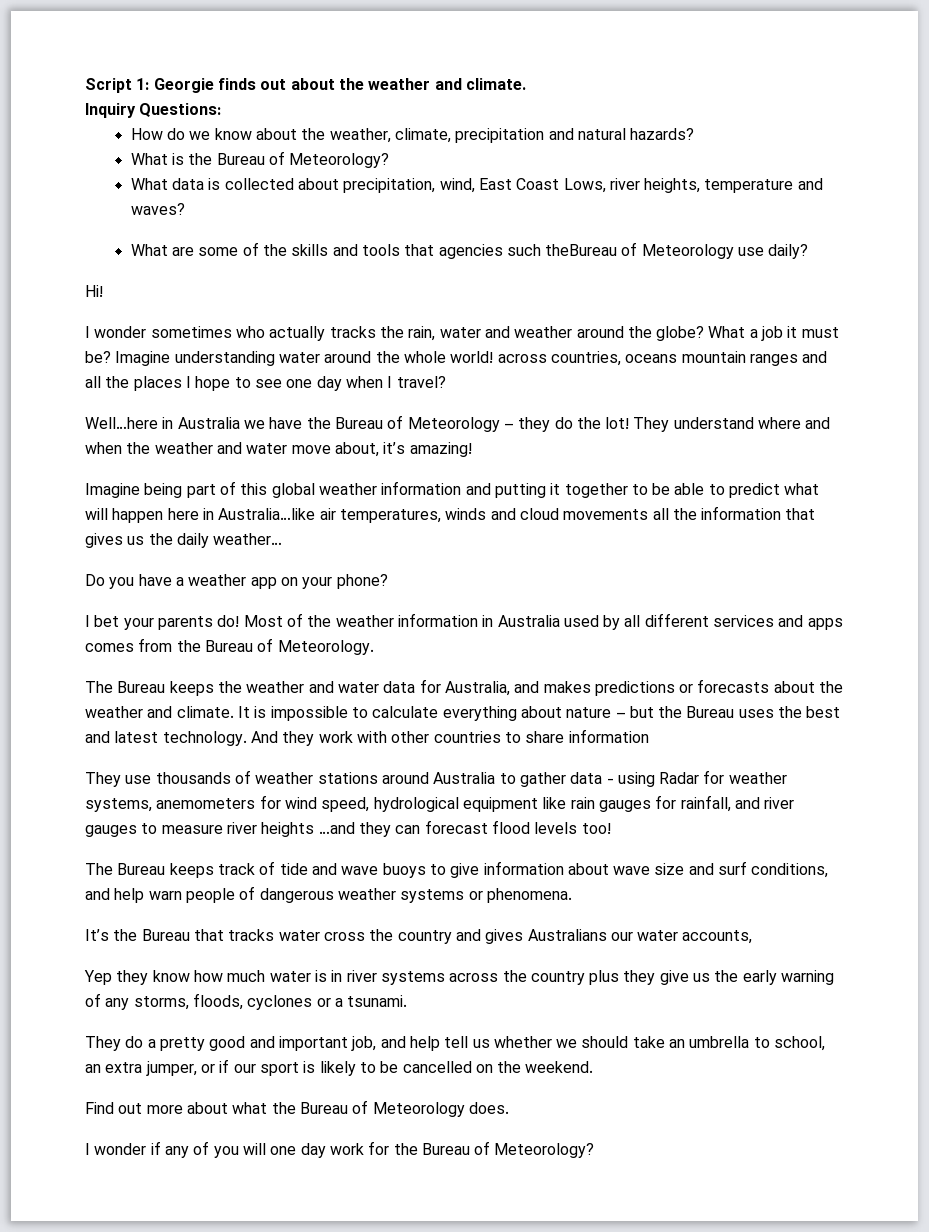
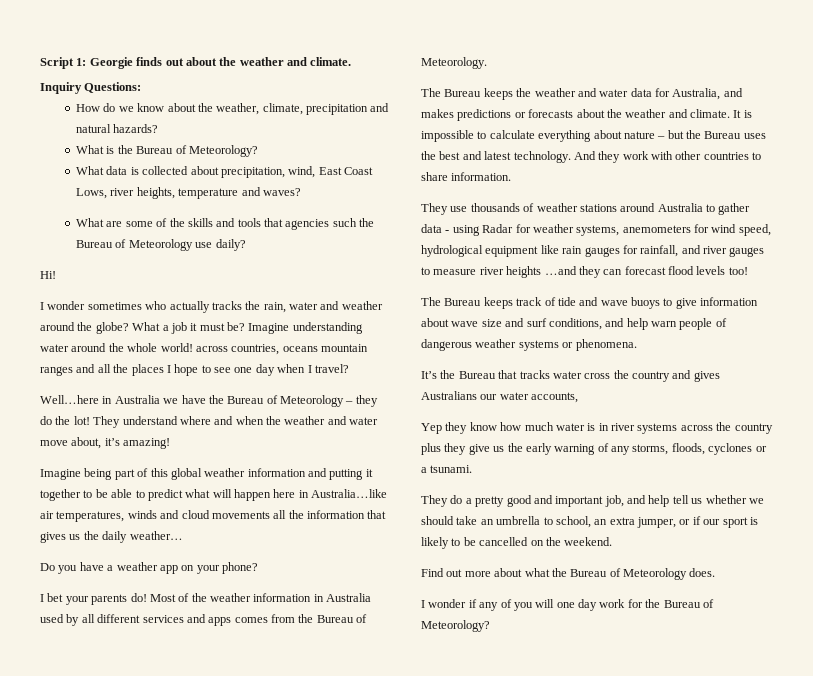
- What are some of the skills and tools that agencies such theBureau of Meteorology use daily?
+ What are some of the skills and tools that agencies such the Bureau of Meteorology use daily?
- And they work with other countries to share information
+ And they work with other countries to share information.

